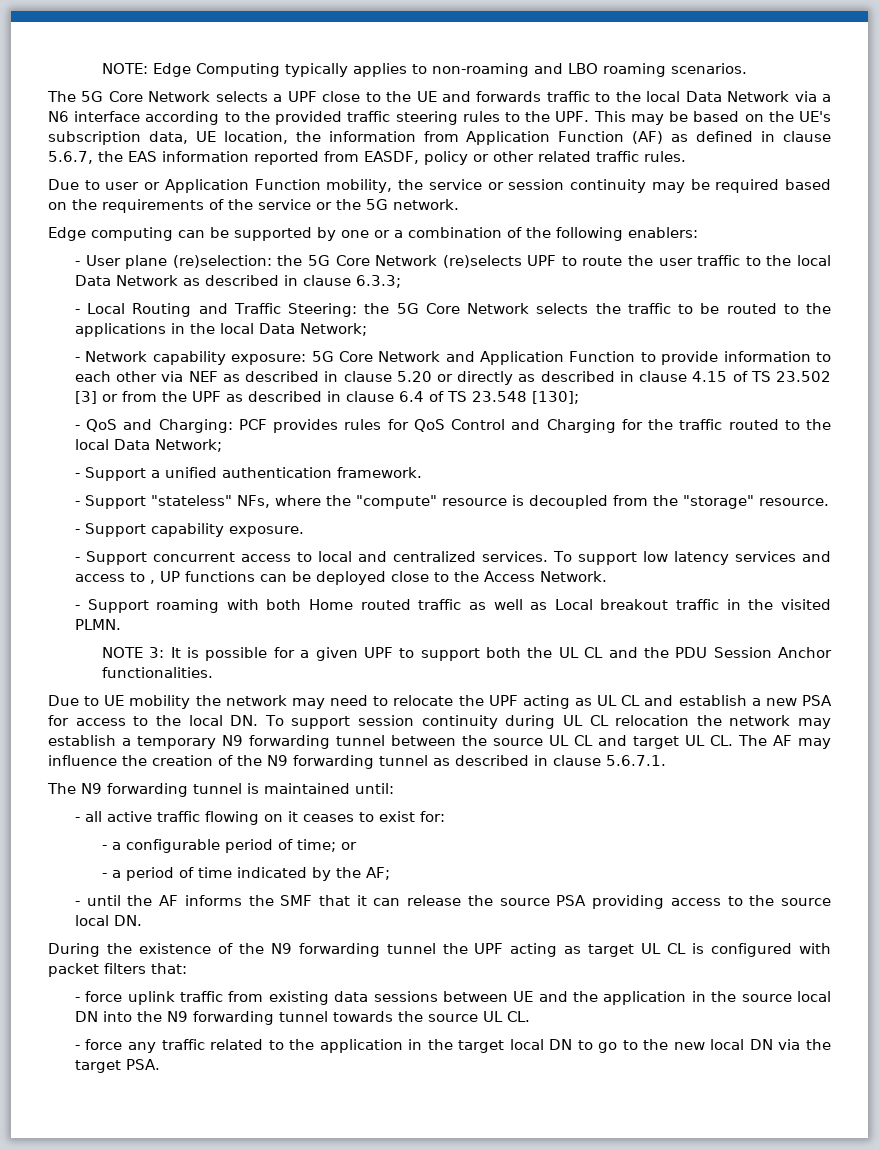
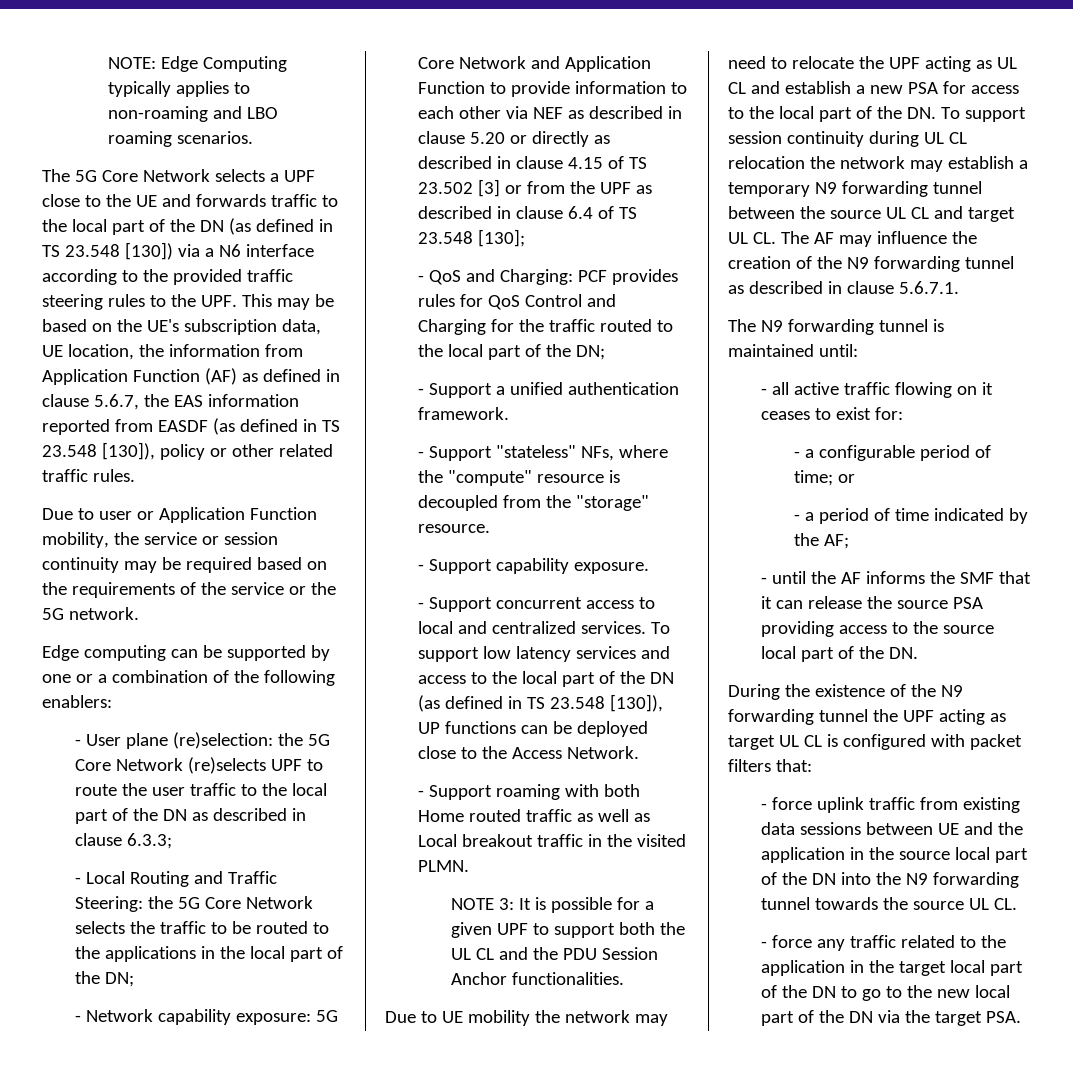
- The 5G Core Network selects a UPF close to the UE and forwards traffic to the local Data Network via a N6 interface according to the provided traffic steering rules to the UPF. This may be based on the UE's subscription data, UE location, the information from Application Function (AF) as defined in clause 5.6.7, the EAS information reported from EASDF, policy or other related traffic rules.
+ The 5G Core Network selects a UPF close to the UE and forwards traffic to the local part of the DN (as defined in TS 23.548 [130]) via a N6 interface according to the provided traffic steering rules to the UPF. This may be based on the UE's subscription data, UE location, the information from Application Function (AF) as defined in clause 5.6.7, the EAS information reported from EASDF (as defined in TS 23.548 [130]), policy or other related traffic rules.
- - User plane (re)selection: the 5G Core Network (re)selects UPF to route the user traffic to the local Data Network as described in clause 6.3.3;
+ - User plane (re)selection: the 5G Core Network (re)selects UPF to route the user traffic to the local part of the DN as described in clause 6.3.3;
- - Local Routing and Traffic Steering: the 5G Core Network selects the traffic to be routed to the applications in the local Data Network;
+ - Local Routing and Traffic Steering: the 5G Core Network selects the traffic to be routed to the applications in the local part of the DN;
- - QoS and Charging: PCF provides rules for QoS Control and Charging for the traffic routed to the local Data Network;
+ - QoS and Charging: PCF provides rules for QoS Control and Charging for the traffic routed to the local part of the DN;
- To support low latency services and access to , UP functions can be deployed close to the Access Network.
+ To support low latency services and access to the local part of the DN (as defined in TS 23.548 [130]), UP functions can be deployed close to the Access Network.
- Due to UE mobility the network may need to relocate the UPF acting as UL CL and establish a new PSA for access to the local DN. To support session continuity during UL CL relocation the network may establish a temporary N9 forwarding tunnel between the source UL CL and target UL CL. The AF may influence the creation of the N9 forwarding tunnel as described in clause 5.6.7.1.
+ Due to UE mobility the network may need to relocate the UPF acting as UL CL and establish a new PSA for access to the local part of the DN. To support session continuity during UL CL relocation the network may establish a temporary N9 forwarding tunnel between the source UL CL and target UL CL. The AF may influence the creation of the N9 forwarding tunnel as described in clause 5.6.7.1.
- - until the AF informs the SMF that it can release the source PSA providing access to the source local DN.
+ - until the AF informs the SMF that it can release the source PSA providing access to the source local part of the DN.
- - force uplink traffic from existing data sessions between UE and the application in the source local DN into the N9 forwarding tunnel towards the source UL CL.
+ - force uplink traffic from existing data sessions between UE and the application in the source local part of the DN into the N9 forwarding tunnel towards the source UL CL.
- - force any traffic related to the application in the target local DN to go to the new local DN via the target PSA.
+ - force any traffic related to the application in the target local part of the DN to go to the new local part of the DN via the target PSA.

